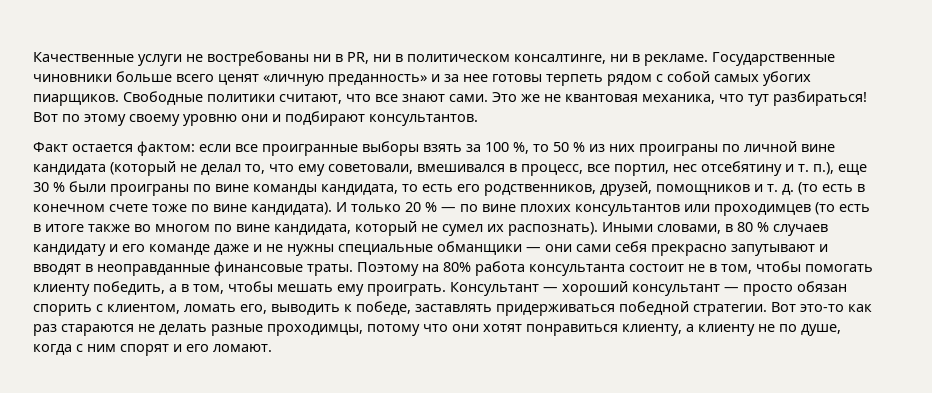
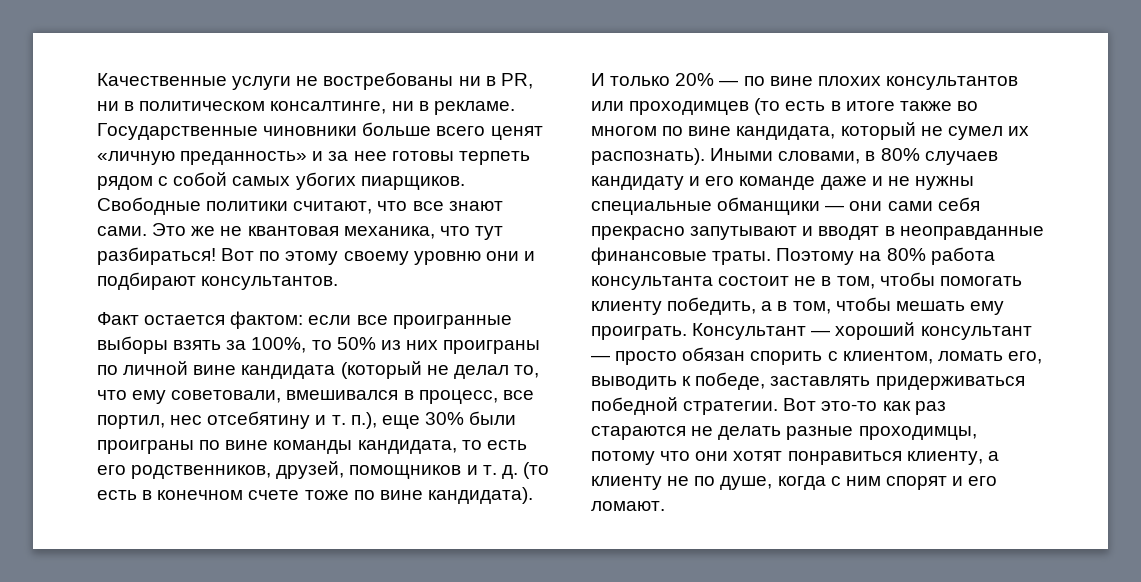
- Факт остается фактом: если все проигранные выборы взять за 100 %, то 50 % из них проиграны по личной вине кандидата (который не делал то, что ему советовали, вмешивался в процесс, все портил, нес отсебятину и т. п.), еще 30 % были проиграны по вине команды кандидата, то есть его родственников, друзей, помощников и т. д.
+ Факт остается фактом: если все проигранные выборы взять за 100%, то 50% из них проиграны по личной вине кандидата (который не делал то, что ему советовали, вмешивался в процесс, все портил, нес отсебятину и т. п.), еще 30% были проиграны по вине команды кандидата, то есть его родственников, друзей, помощников и т. д.
- И только 20 % — по вине плохих консультантов или проходимцев (то есть в итоге также во многом по вине кандидата, который не сумел их распознать).
+ И только 20% — по вине плохих консультантов или проходимцев (то есть в итоге также во многом по вине кандидата, который не сумел их распознать).
- Иными словами, в 80 % случаев кандидату и его команде даже и не нужны специальные обманщики — они сами себя прекрасно запутывают и вводят в неоправданные финансовые траты.
+ Иными словами, в 80% случаев кандидату и его команде даже и не нужны специальные обманщики — они сами себя прекрасно запутывают и вводят в неоправданные финансовые траты.

